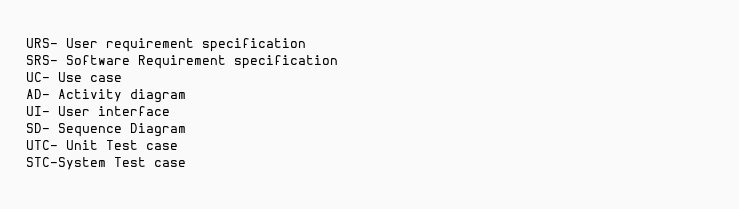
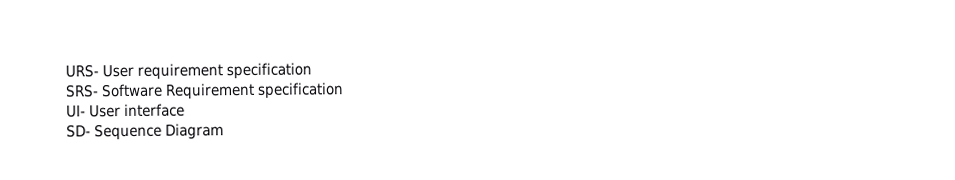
- UC- Use case
- AD- Activity diagram
- UTC- Unit Test case
- STC-System Test case

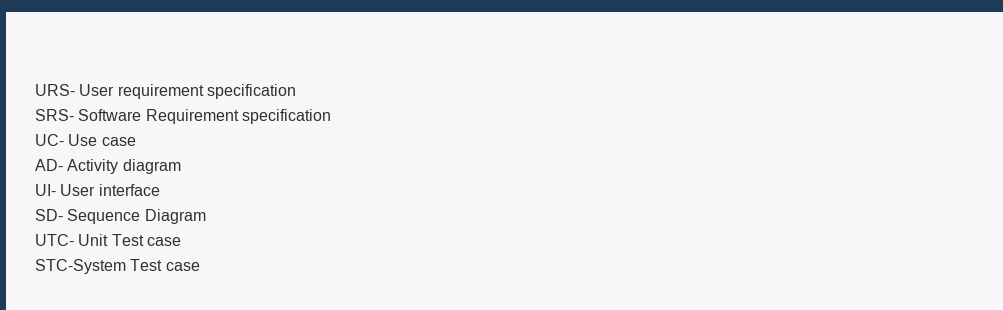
+ UC- Use case
+ AD- Activity diagram
+ UTC- Unit Test case
+ STC-System Test case

